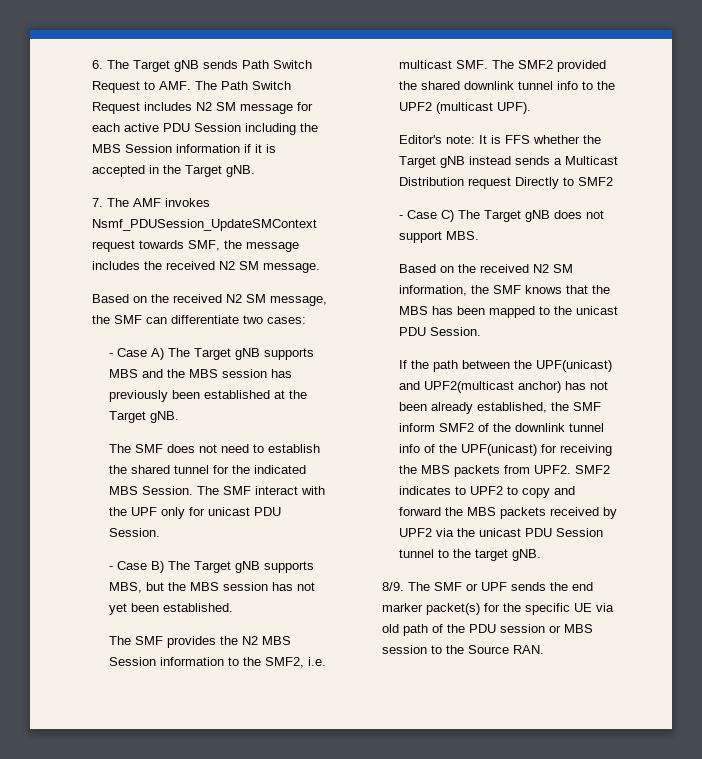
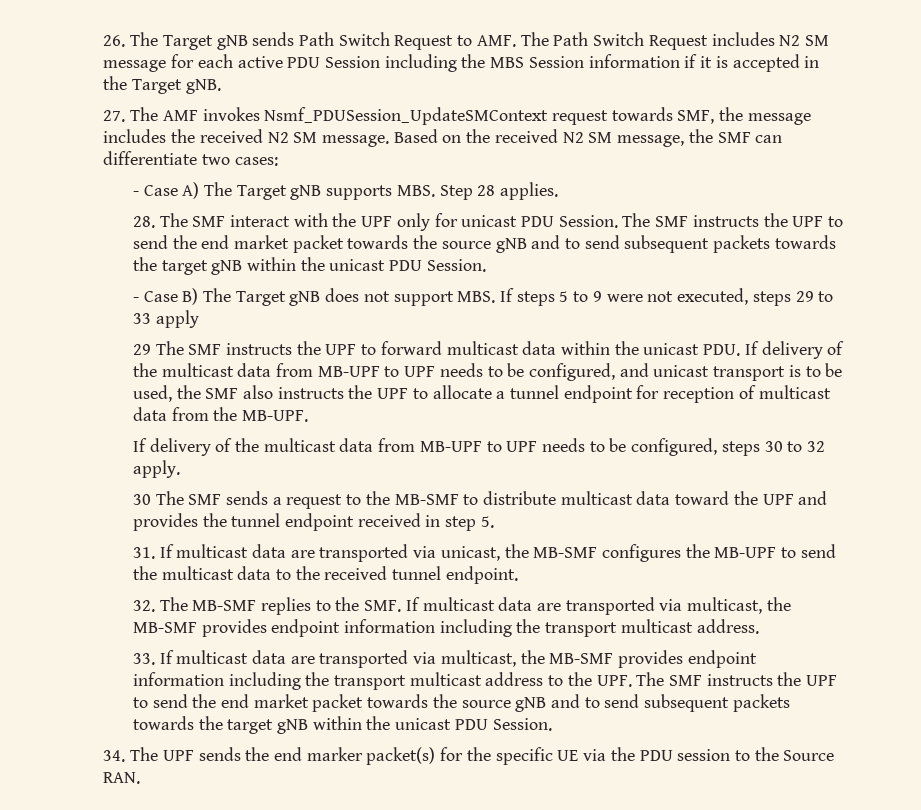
- 6. The Target gNB sends Path Switch Request to AMF. The Path Switch Request includes N2 SM message for each active PDU Session including the MBS Session information if it is accepted in the Target gNB.
+ 26. The Target gNB sends Path Switch Request to AMF. The Path Switch Request includes N2 SM message for each active PDU Session including the MBS Session information if it is accepted in the Target gNB.
- 7. The AMF invokes Nsmf_PDUSession_UpdateSMContext request towards SMF, the message includes the received N2 SM message.
- Based on the received N2 SM message, the SMF can differentiate two cases:
+ 27. The AMF invokes Nsmf_PDUSession_UpdateSMContext request towards SMF, the message includes the received N2 SM message. Based on the received N2 SM message, the SMF can differentiate two cases:
- - Case A) The Target gNB supports MBS and the MBS session has previously been established at the Target gNB.
- The SMF does not need to establish the shared tunnel for the indicated MBS Session. The SMF interact with the UPF only for unicast PDU Session.
+ - Case A) The Target gNB supports MBS. Step 28 applies.
+ 28. The SMF interact with the UPF only for unicast PDU Session. The SMF instructs the UPF to send the end market packet towards the source gNB and to send subsequent packets towards the target gNB within the unicast PDU Session.
- - Case B) The Target gNB supports MBS, but the MBS session has not yet been established.
- The SMF provides the N2 MBS Session information to the SMF2, i.e. multicast SMF. The SMF2 provided the shared downlink tunnel info to the UPF2 (multicast UPF).
- Editor's note: It is FFS whether the Target gNB instead sends a Multicast Distribution request Directly to SMF2
- - Case C) The Target gNB does not support MBS.
- Based on the received N2 SM information, the SMF knows that the MBS has been mapped to the unicast PDU Session.
- If the path between the UPF(unicast) and UPF2(multicast anchor) has not been already established, the SMF inform SMF2 of the downlink tunnel info of the UPF(unicast) for receiving the MBS packets from UPF2. SMF2 indicates to UPF2 to copy and forward the MBS packets received by UPF2 via the unicast PDU Session tunnel to the target gNB.
- 8/9. The SMF or UPF sends the end marker packet(s) for the specific UE via old path of the PDU session or MBS session to the Source RAN.
+ - Case B) The Target gNB does not support MBS. If steps 5 to 9 were not executed, steps 29 to 33 apply
+ 29 The SMF instructs the UPF to forward multicast data within the unicast PDU. If delivery of the multicast data from MB-UPF to UPF needs to be configured, and unicast transport is to be used, the SMF also instructs the UPF to allocate a tunnel endpoint for reception of multicast data from the MB-UPF.
+ If delivery of the multicast data from MB-UPF to UPF needs to be configured, steps 30 to 32 apply.
+ 30 The SMF sends a request to the MB-SMF to distribute multicast data toward the UPF and provides the tunnel endpoint received in step 5.
+ 31. If multicast data are transported via unicast, the MB-SMF configures the MB-UPF to send the multicast data to the received tunnel endpoint.
+ 32. The MB-SMF replies to the SMF. If multicast data are transported via multicast, the MB-SMF provides endpoint information including the transport multicast address.
+ 33. If multicast data are transported via multicast, the MB-SMF provides endpoint information including the transport multicast address to the UPF. The SMF instructs the UPF to send the end market packet towards the source gNB and to send subsequent packets towards the target gNB within the unicast PDU Session.
+ 34. The UPF sends the end marker packet(s) for the specific UE via the PDU session to the Source RAN.

